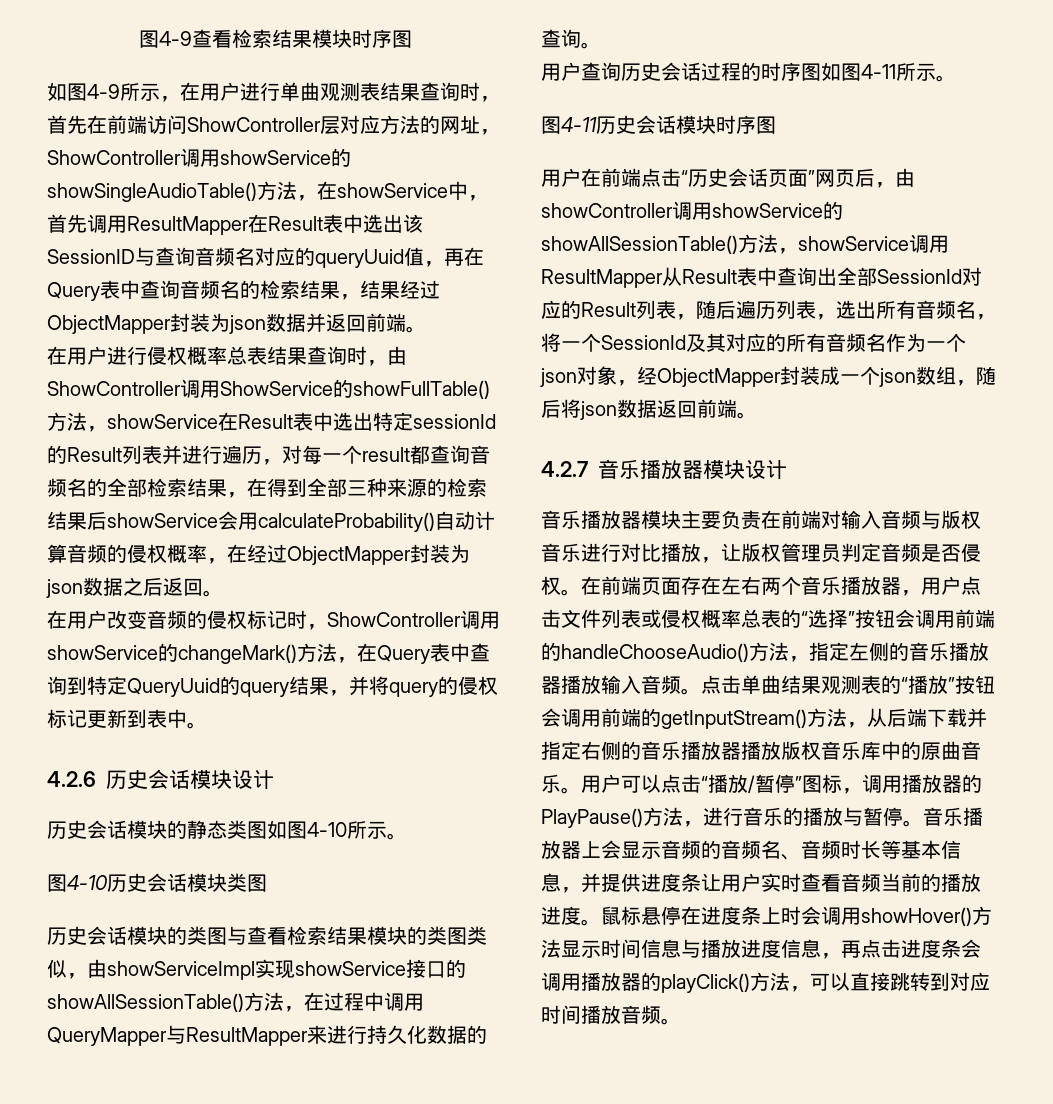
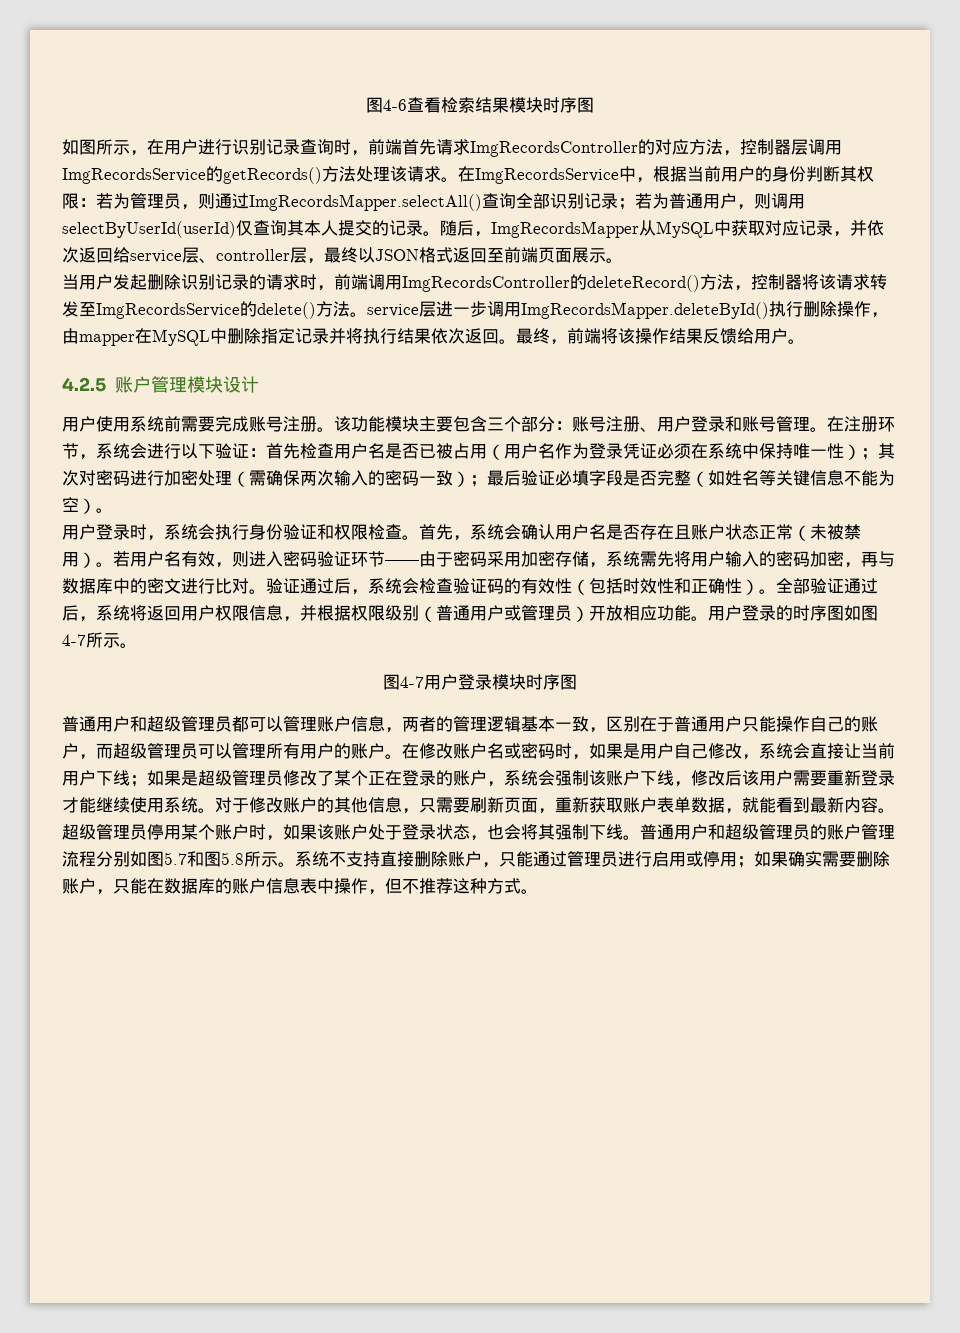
- 图4-9查看检索结果模块时序图
+ 图4-6查看检索结果模块时序图
- 如图4-9所示，在用户进行单曲观测表结果查询时，首先在前端访问ShowController层对应方法的网址，ShowController调用showService的showSingleAudioTable()方法，在showService中，首先调用ResultMapper在Result表中选出该SessionID与查询音频名对应的queryUuid值，再在Query表中查询音频名的检索结果，结果经过ObjectMapper封装为json数据并返回前端。
- 在用户进行侵权概率总表结果查询时，由ShowController调用ShowService的showFullTable()方法，showService在Result表中选出特定sessionId的Result列表并进行遍历，对每一个result都查询音频名的全部检索结果，在得到全部三种来源的检索结果后showService会用calculateProbability()自动计算音频的侵权概率，在经过ObjectMapper封装为json数据之后返回。
- 在用户改变音频的侵权标记时，ShowController调用showService的changeMark()方法，在Query表中查询到特定QueryUuid的query结果，并将query的侵权标记更新到表中。
- 4.2.6历史会话模块设计
- 历史会话模块的静态类图如图4-10所示。
- 图4-10历史会话模块类图
- 历史会话模块的类图与查看检索结果模块的类图类似，由showServiceImpl实现showService接口的showAllSessionTable()方法，在过程中调用QueryMapper与ResultMapper来进行持久化数据的查询。
- 用户查询历史会话过程的时序图如图4-11所示。
- 图4-11历史会话模块时序图
- 用户在前端点击“历史会话页面”网页后，由showController调用showService的showAllSessionTable()方法，showService调用ResultMapper从Result表中查询出全部SessionId对应的Result列表，随后遍历列表，选出所有音频名，将一个SessionId及其对应的所有音频名作为一个json对象，经ObjectMapper封装成一个json数组，随后将json数据返回前端。
- 4.2.7音乐播放器模块设计
- 音乐播放器模块主要负责在前端对输入音频与版权音乐进行对比播放，让版权管理员判定音频是否侵权。在前端页面存在左右两个音乐播放器，用户点击文件列表或侵权概率总表的“选择”按钮会调用前端的handleChooseAudio()方法，指定左侧的音乐播放器播放输入音频。点击单曲结果观测表的“播放”按钮会调用前端的getInputStream()方法，从后端下载并指定右侧的音乐播放器播放版权音乐库中的原曲音乐。用户可以点击“播放/暂停”图标，调用播放器的PlayPause()方法，进行音乐的播放与暂停。音乐播放器上会显示音频的音频名、音频时长等基本信息，并提供进度条让用户实时查看音频当前的播放进度。鼠标悬停在进度条上时会调用showHover()方法显示时间信息与播放进度信息，再点击进度条会调用播放器的playClick()方法，可以直接跳转到对应时间播放音频。
+ 如图所示，在用户进行识别记录查询时，前端首先请求ImgRecordsController的对应方法，控制器层调用ImgRecordsService的getRecords()方法处理该请求。在ImgRecordsService中，根据当前用户的身份判断其权限：若为管理员，则通过ImgRecordsMapper.selectAll()查询全部识别记录；若为普通用户，则调用selectByUserId(userId)仅查询其本人提交的记录。随后，ImgRecordsMapper从MySQL中获取对应记录，并依次返回给service层、controller层，最终以JSON格式返回至前端页面展示。
+ 当用户发起删除识别记录的请求时，前端调用ImgRecordsController的deleteRecord()方法，控制器将该请求转发至ImgRecordsService的delete()方法。service层进一步调用ImgRecordsMapper.deleteById()执行删除操作，由mapper在MySQL中删除指定记录并将执行结果依次返回。最终，前端将该操作结果反馈给用户。
+ 4.2.5账户管理模块设计
+ 用户使用系统前需要完成账号注册。该功能模块主要包含三个部分：账号注册、用户登录和账号管理。在注册环节，系统会进行以下验证：首先检查用户名是否已被占用（用户名作为登录凭证必须在系统中保持唯一性）；其次对密码进行加密处理（需确保两次输入的密码一致）；最后验证必填字段是否完整（如姓名等关键信息不能为空）。
+ 用户登录时，系统会执行身份验证和权限检查。首先，系统会确认用户名是否存在且账户状态正常（未被禁用）。若用户名有效，则进入密码验证环节——由于密码采用加密存储，系统需先将用户输入的密码加密，再与数据库中的密文进行比对。验证通过后，系统会检查验证码的有效性（包括时效性和正确性）。全部验证通过后，系统将返回用户权限信息，并根据权限级别（普通用户或管理员）开放相应功能。用户登录的时序图如图4-7所示。
+ 图4-7用户登录模块时序图
+ 普通用户和超级管理员都可以管理账户信息，两者的管理逻辑基本一致，区别在于普通用户只能操作自己的账户，而超级管理员可以管理所有用户的账户。在修改账户名或密码时，如果是用户自己修改，系统会直接让当前用户下线；如果是超级管理员修改了某个正在登录的账户，系统会强制该账户下线，修改后该用户需要重新登录才能继续使用系统。对于修改账户的其他信息，只需要刷新页面，重新获取账户表单数据，就能看到最新内容。超级管理员停用某个账户时，如果该账户处于登录状态，也会将其强制下线。普通用户和超级管理员的账户管理流程分别如图5.7和图5.8所示。系统不支持直接删除账户，只能通过管理员进行启用或停用；如果确实需要删除账户，只能在数据库的账户信息表中操作，但不推荐这种方式。

